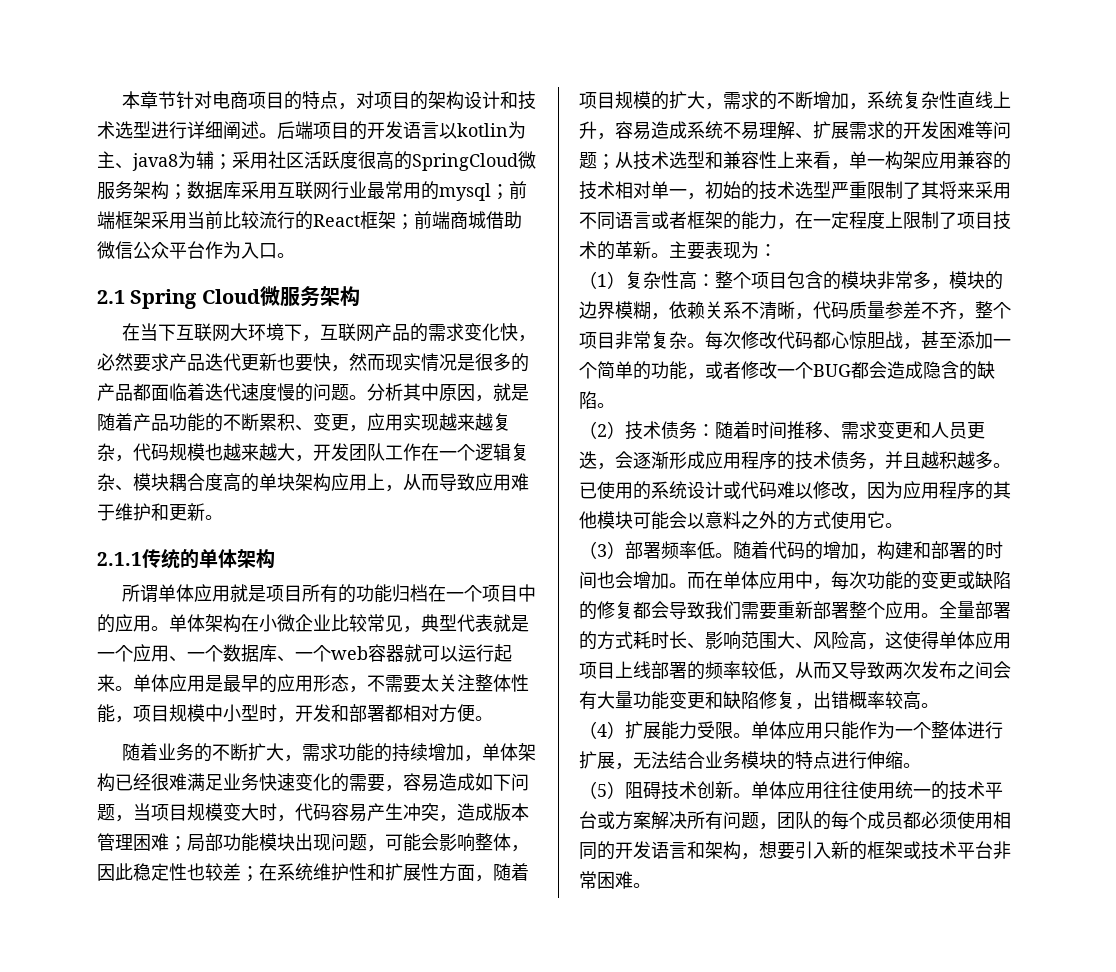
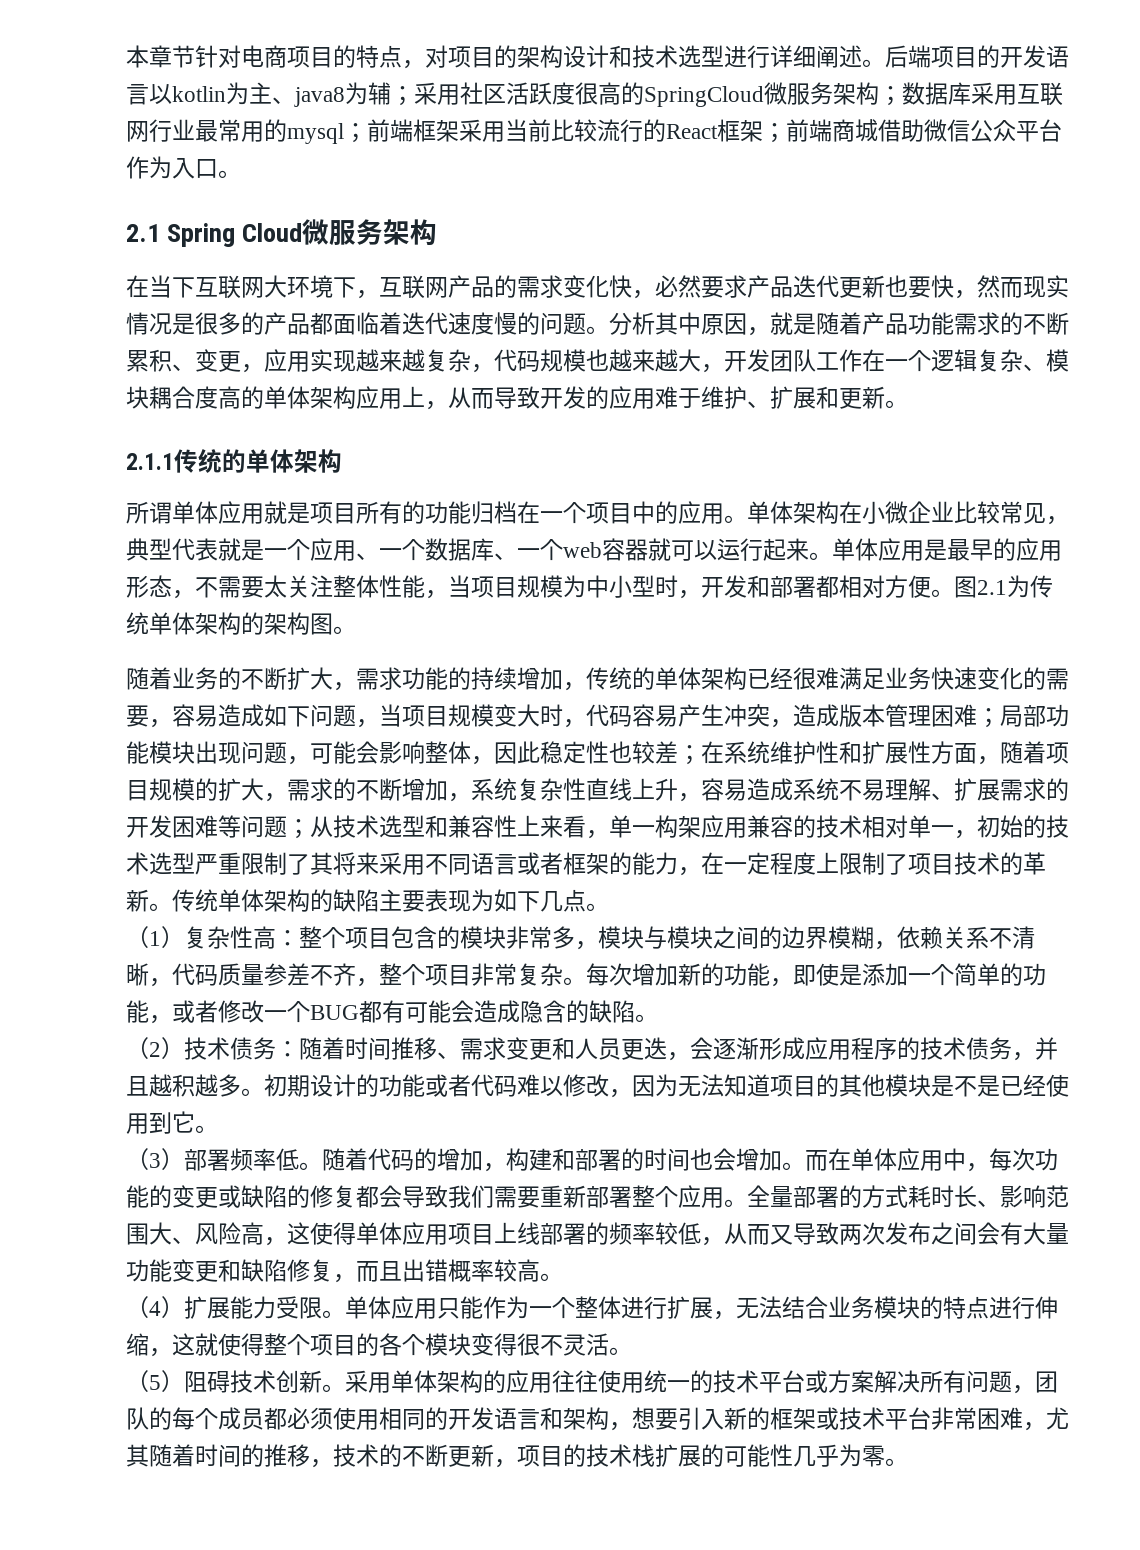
- 分析其中原因，就是随着产品功能的不断累积、变更，应用实现越来越复杂，代码规模也越来越大，开发团队工作在一个逻辑复杂、模块耦合度高的单块架构应用上，从而导致应用难于维护和更新。
+ 分析其中原因，就是随着产品功能需求的不断累积、变更，应用实现越来越复杂，代码规模也越来越大，开发团队工作在一个逻辑复杂、模块耦合度高的单体架构应用上，从而导致开发的应用难于维护、扩展和更新。
- 单体应用是最早的应用形态，不需要太关注整体性能，项目规模中小型时，开发和部署都相对方便。
+ 单体应用是最早的应用形态，不需要太关注整体性能，当项目规模为中小型时，开发和部署都相对方便。图2.1为传统单体架构的架构图。
- 随着业务的不断扩大，需求功能的持续增加，单体架构已经很难满足业务快速变化的需要，容易造成如下问题，当项目规模变大时，代码容易产生冲突，造成版本管理困难；
+ 随着业务的不断扩大，需求功能的持续增加，传统的单体架构已经很难满足业务快速变化的需要，容易造成如下问题，当项目规模变大时，代码容易产生冲突，造成版本管理困难；
- 主要表现为：
+ 传统单体架构的缺陷主要表现为如下几点。
- （1）复杂性高：整个项目包含的模块非常多，模块的边界模糊，依赖关系不清晰，代码质量参差不齐，整个项目非常复杂。
+ （1）复杂性高：整个项目包含的模块非常多，模块与模块之间的边界模糊，依赖关系不清晰，代码质量参差不齐，整个项目非常复杂。
- 每次修改代码都心惊胆战，甚至添加一个简单的功能，或者修改一个BUG都会造成隐含的缺陷。
+ 每次增加新的功能，即使是添加一个简单的功能，或者修改一个BUG都有可能会造成隐含的缺陷。
- 已使用的系统设计或代码难以修改，因为应用程序的其他模块可能会以意料之外的方式使用它。
+ 初期设计的功能或者代码难以修改，因为无法知道项目的其他模块是不是已经使用到它。
- 全量部署的方式耗时长、影响范围大、风险高，这使得单体应用项目上线部署的频率较低，从而又导致两次发布之间会有大量功能变更和缺陷修复，出错概率较高。
+ 全量部署的方式耗时长、影响范围大、风险高，这使得单体应用项目上线部署的频率较低，从而又导致两次发布之间会有大量功能变更和缺陷修复，而且出错概率较高。
- 单体应用只能作为一个整体进行扩展，无法结合业务模块的特点进行伸缩。
+ 单体应用只能作为一个整体进行扩展，无法结合业务模块的特点进行伸缩，这就使得整个项目的各个模块变得很不灵活。
- 单体应用往往使用统一的技术平台或方案解决所有问题，团队的每个成员都必须使用相同的开发语言和架构，想要引入新的框架或技术平台非常困难。
+ 采用单体架构的应用往往使用统一的技术平台或方案解决所有问题，团队的每个成员都必须使用相同的开发语言和架构，想要引入新的框架或技术平台非常困难，尤其随着时间的推移，技术的不断更新，项目的技术栈扩展的可能性几乎为零。

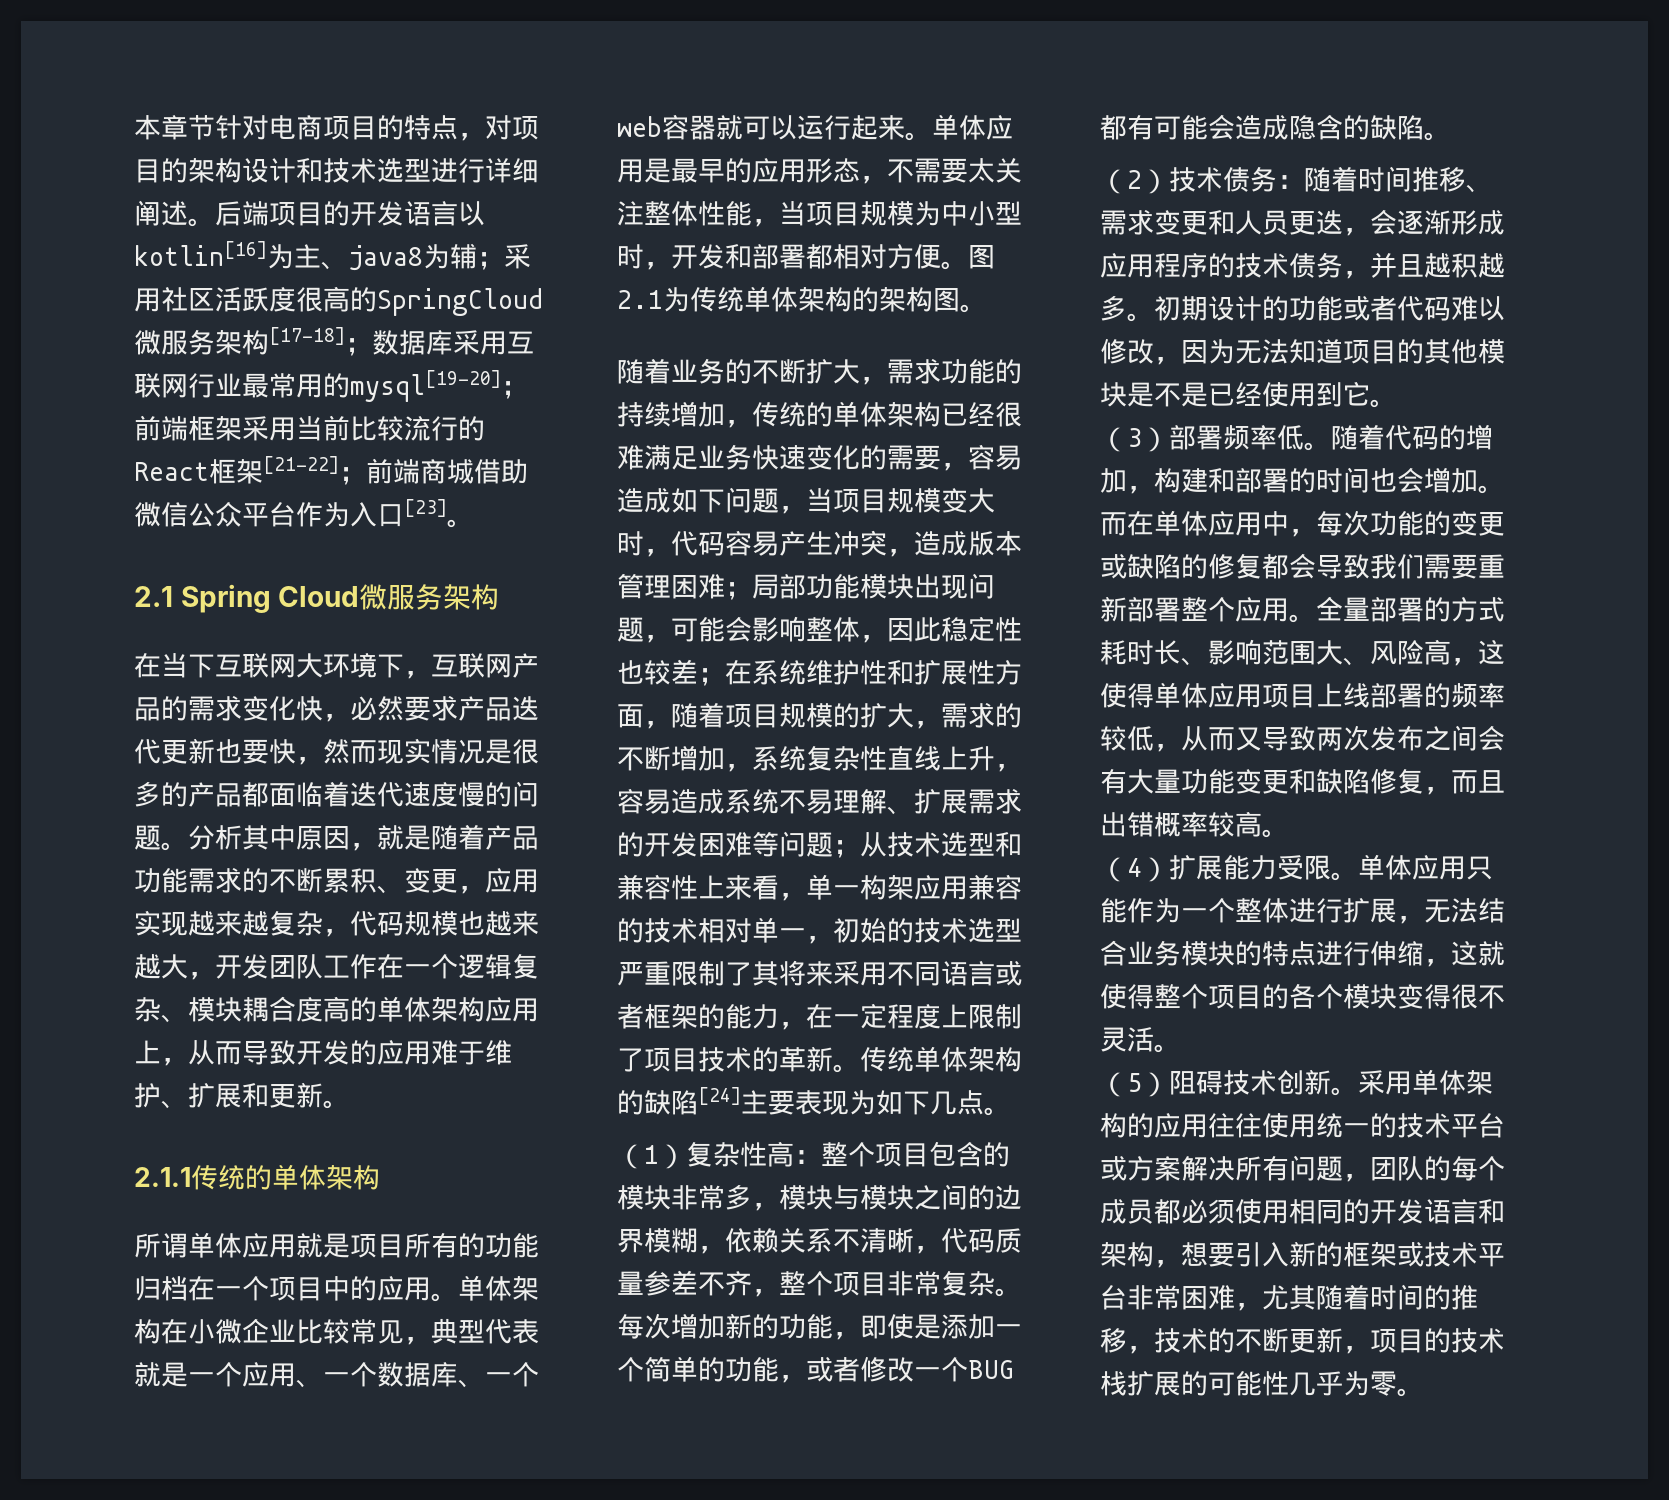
- 后端项目的开发语言以kotlin为主、java8为辅；采用社区活跃度很高的SpringCloud微服务架构；数据库采用互联网行业最常用的mysql；前端框架采用当前比较流行的React框架；前端商城借助微信公众平台作为入口。
+ 后端项目的开发语言以kotlin[16]为主、java8为辅；采用社区活跃度很高的SpringCloud微服务架构[17-18]；数据库采用互联网行业最常用的mysql[19-20]；前端框架采用当前比较流行的React框架[21-22]；前端商城借助微信公众平台作为入口[23]。
- 传统单体架构的缺陷主要表现为如下几点。
+ 传统单体架构的缺陷[24]主要表现为如下几点。

